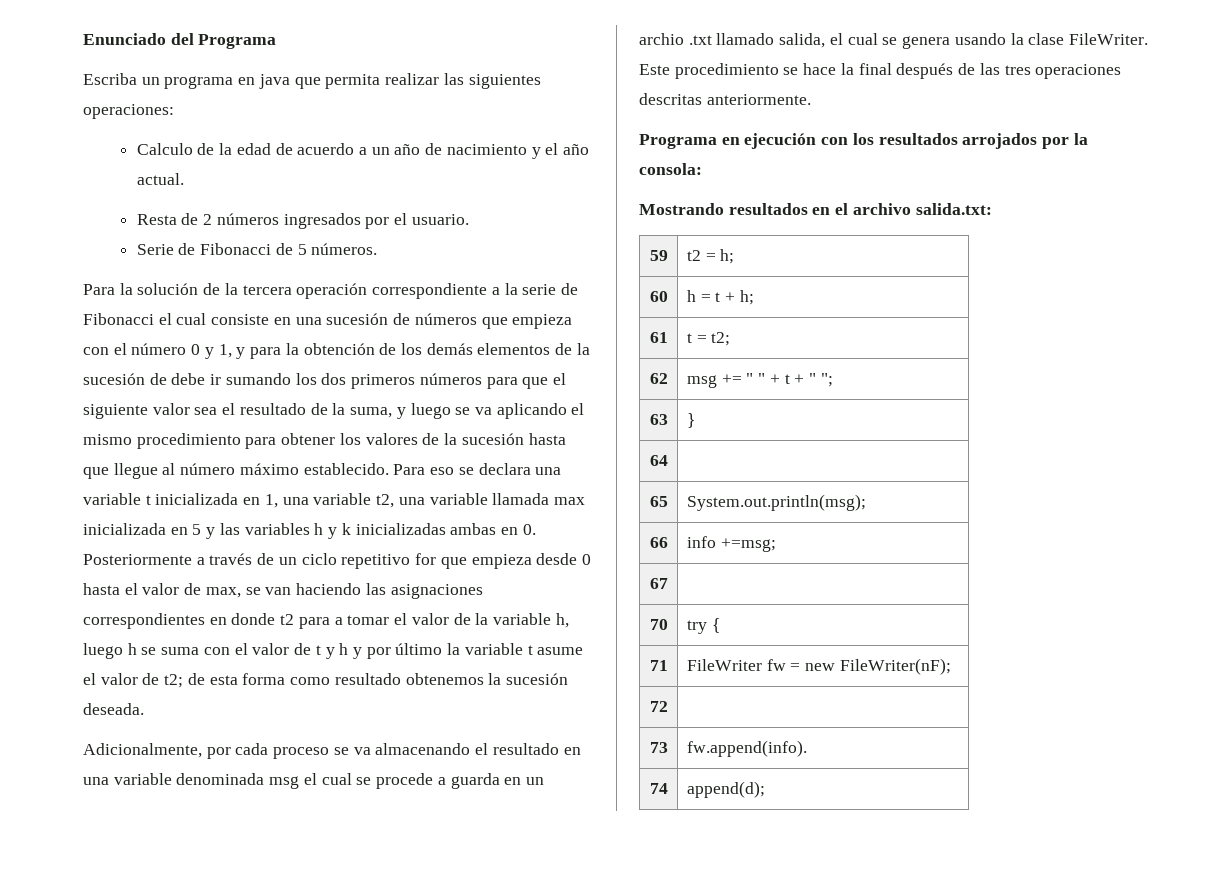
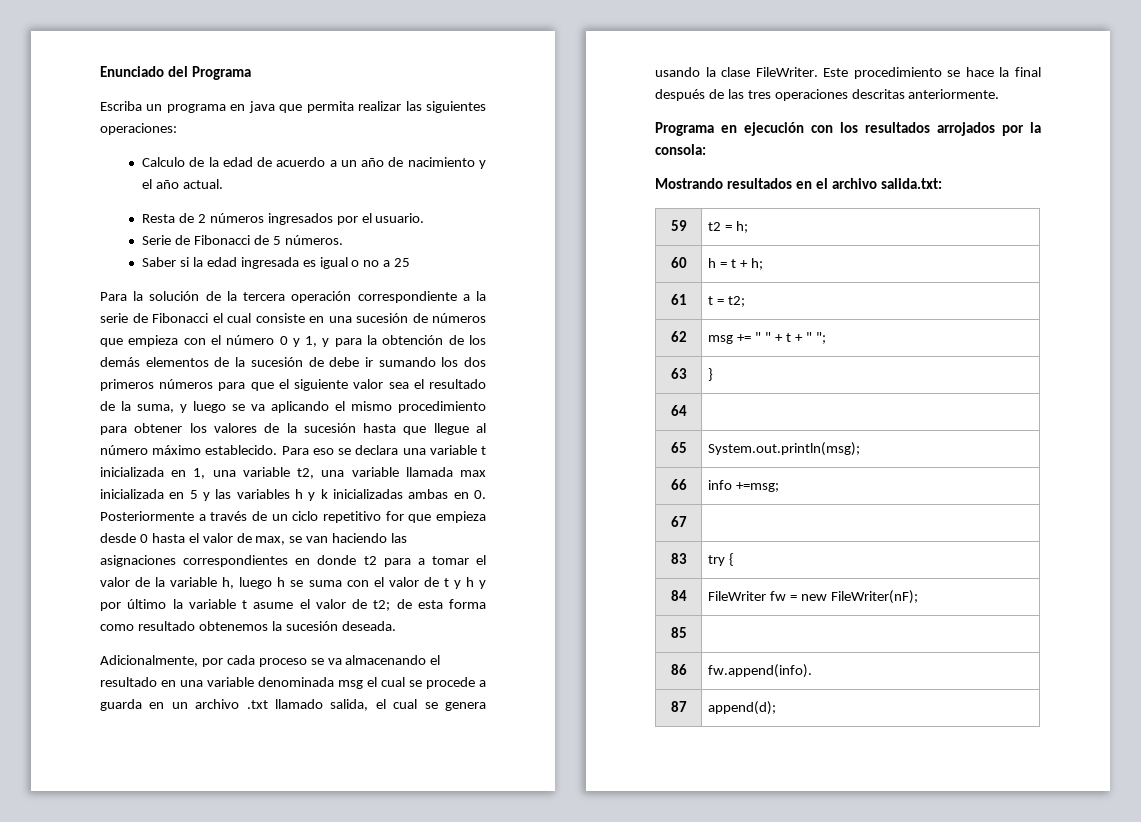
+ Saber si la edad ingresada es igual o no a 25
- Adicionalmente, por cada proceso se va almacenando el resultado en una variable denominada msg el cual se procede a guarda en un archio .txt llamado salida, el cual se genera usando la clase FileWriter.
+ Adicionalmente, por cada proceso se va almacenando el resultado en una variable denominada msg el cual se procede a guarda en un archivo .txt llamado salida, el cual se genera usando la clase FileWriter.
- 70 | try {
+ 83 | try {
- 71 | FileWriter fw = new FileWriter(nF);
+ 84 | FileWriter fw = new FileWriter(nF);
- 72 |
- 73 | fw.append(info).
+ 85 |
+ 86 | fw.append(info).
- 74 | append(d);
+ 87 | append(d);

